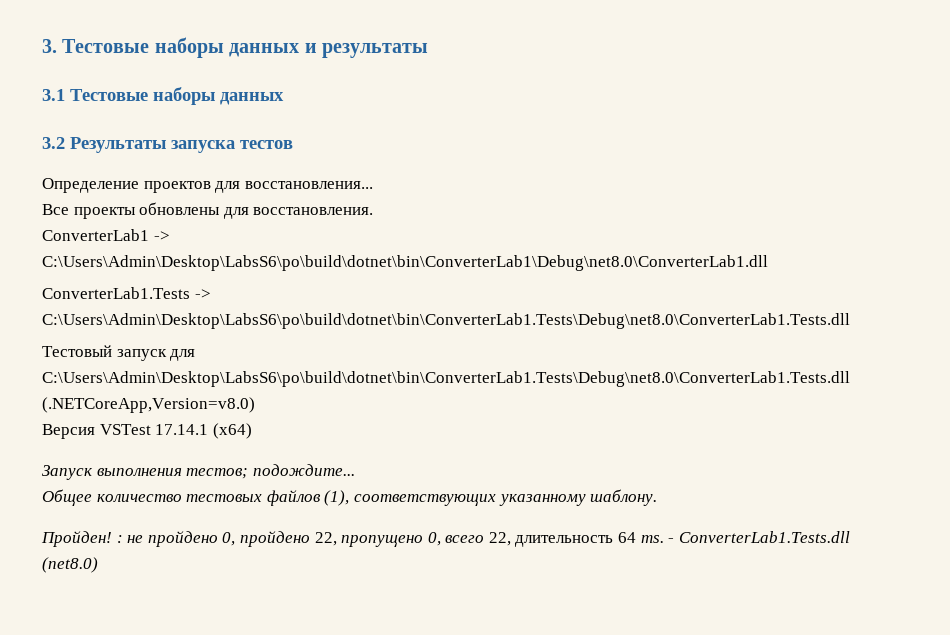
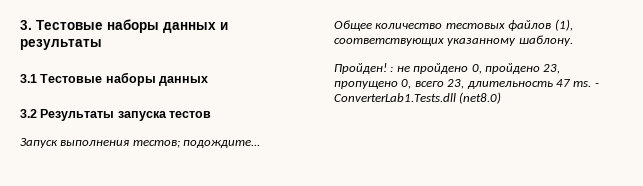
- Определение проектов для восстановления...
- Все проекты обновлены для восстановления.
- ConverterLab1 -> C:\Users\Admin\Desktop\LabsS6\po\build\dotnet\bin\ConverterLab1\Debug\net8.0\ConverterLab1.dll
- ConverterLab1.Tests -> C:\Users\Admin\Desktop\LabsS6\po\build\dotnet\bin\ConverterLab1.Tests\Debug\net8.0\ConverterLab1.Tests.dll
- Тестовый запуск для C:\Users\Admin\Desktop\LabsS6\po\build\dotnet\bin\ConverterLab1.Tests\Debug\net8.0\ConverterLab1.Tests.dll (.NETCoreApp,Version=v8.0)
- Версия VSTest 17.14.1 (x64)
- Пройден! : не пройдено 0, пройдено 22, пропущено 0, всего 22, длительность 64 ms.
+ Пройден! : не пройдено 0, пройдено 23, пропущено 0, всего 23, длительность 47 ms.

